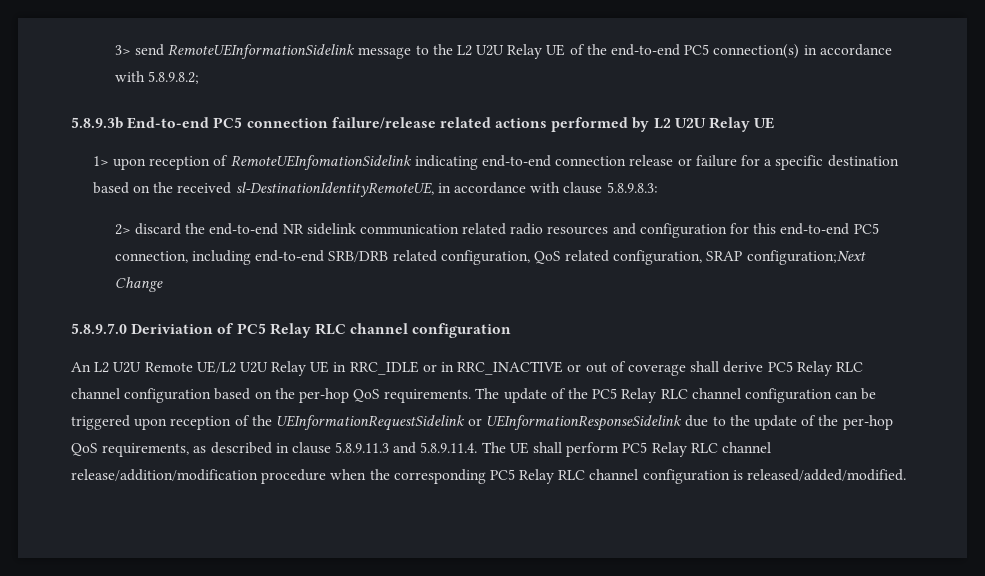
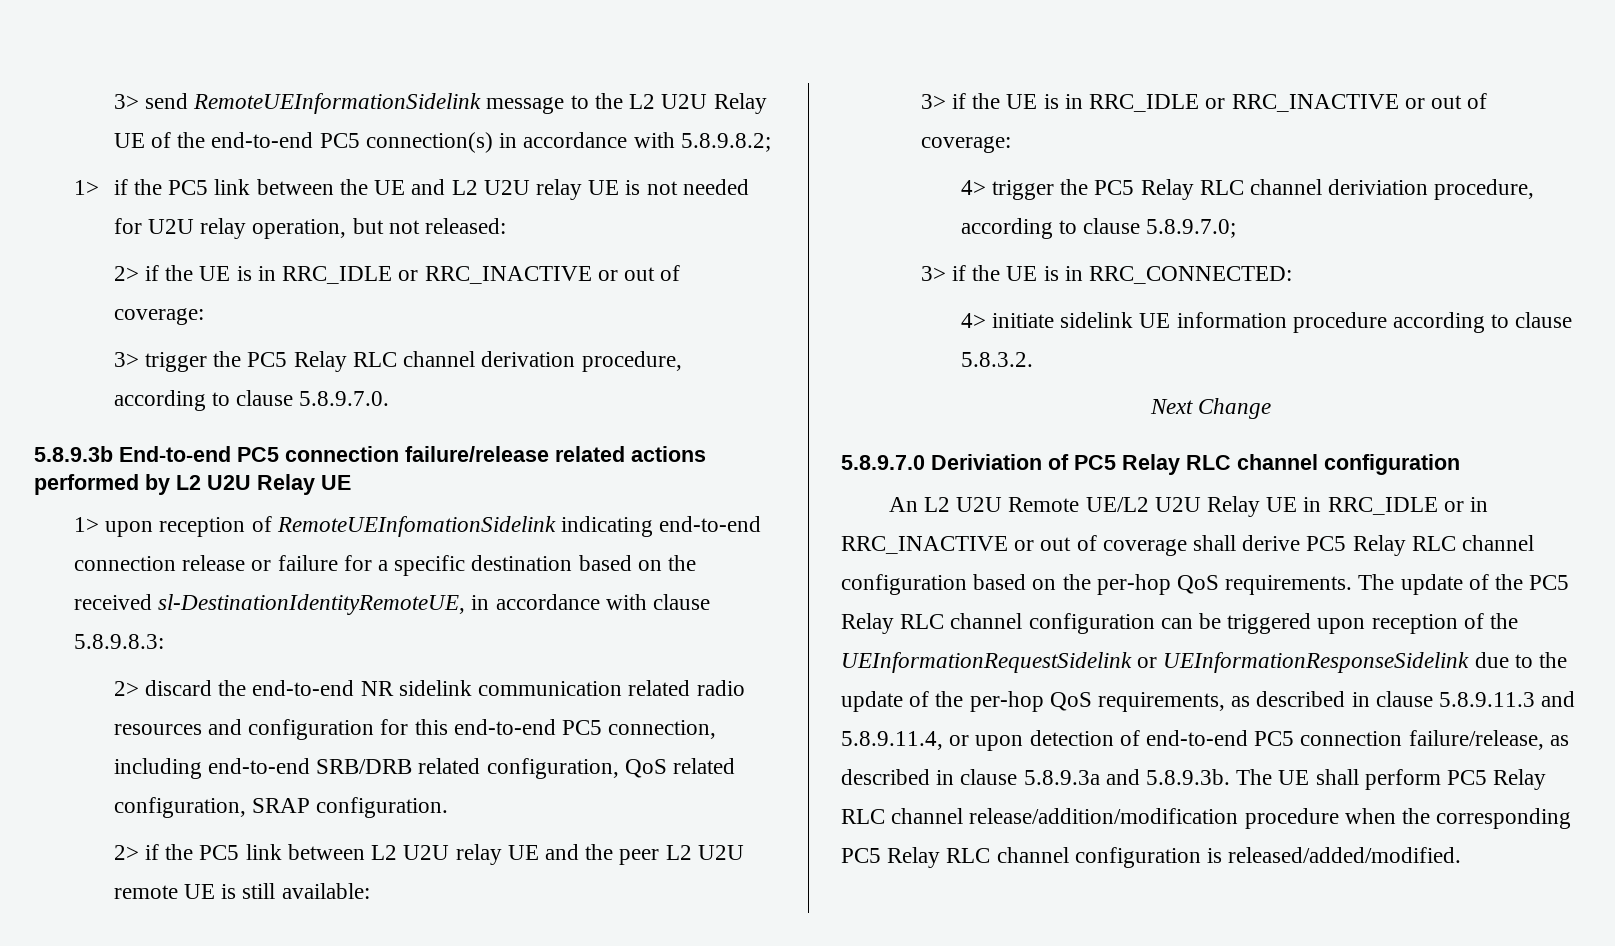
+ 1> if the PC5 link between the UE and L2 U2U relay UE is not needed for U2U relay operation, but not released:
+ 2> if the UE is in RRC_IDLE or RRC_INACTIVE or out of coverage:
+ 3> trigger the PC5 Relay RLC channel derivation procedure, according to clause 5.8.9.7.0.
- 2> discard the end-to-end NR sidelink communication related radio resources and configuration for this end-to-end PC5 connection, including end-to-end SRB/DRB related configuration, QoS related configuration, SRAP configuration;Next Change
+ 2> discard the end-to-end NR sidelink communication related radio resources and configuration for this end-to-end PC5 connection, including end-to-end SRB/DRB related configuration, QoS related configuration, SRAP configuration.
+ 2> if the PC5 link between L2 U2U relay UE and the peer L2 U2U remote UE is still available:
+ 3> if the UE is in RRC_IDLE or RRC_INACTIVE or out of coverage:
+ 4> trigger the PC5 Relay RLC channel deriviation procedure, according to clause 5.8.9.7.0;
+ 3> if the UE is in RRC_CONNECTED:
+ 4> initiate sidelink UE information procedure according to clause 5.8.3.2.
+ Next Change
- The update of the PC5 Relay RLC channel configuration can be triggered upon reception of the UEInformationRequestSidelink or UEInformationResponseSidelink due to the update of the per-hop QoS requirements, as described in clause 5.8.9.11.3 and 5.8.9.11.4. The UE shall perform PC5 Relay RLC channel release/addition/modification procedure when the corresponding PC5 Relay RLC channel configuration is released/added/modified.
+ The update of the PC5 Relay RLC channel configuration can be triggered upon reception of the UEInformationRequestSidelink or UEInformationResponseSidelink due to the update of the per-hop QoS requirements, as described in clause 5.8.9.11.3 and 5.8.9.11.4, or upon detection of end-to-end PC5 connection failure/release, as described in clause 5.8.9.3a and 5.8.9.3b. The UE shall perform PC5 Relay RLC channel release/addition/modification procedure when the corresponding PC5 Relay RLC channel configuration is released/added/modified.

